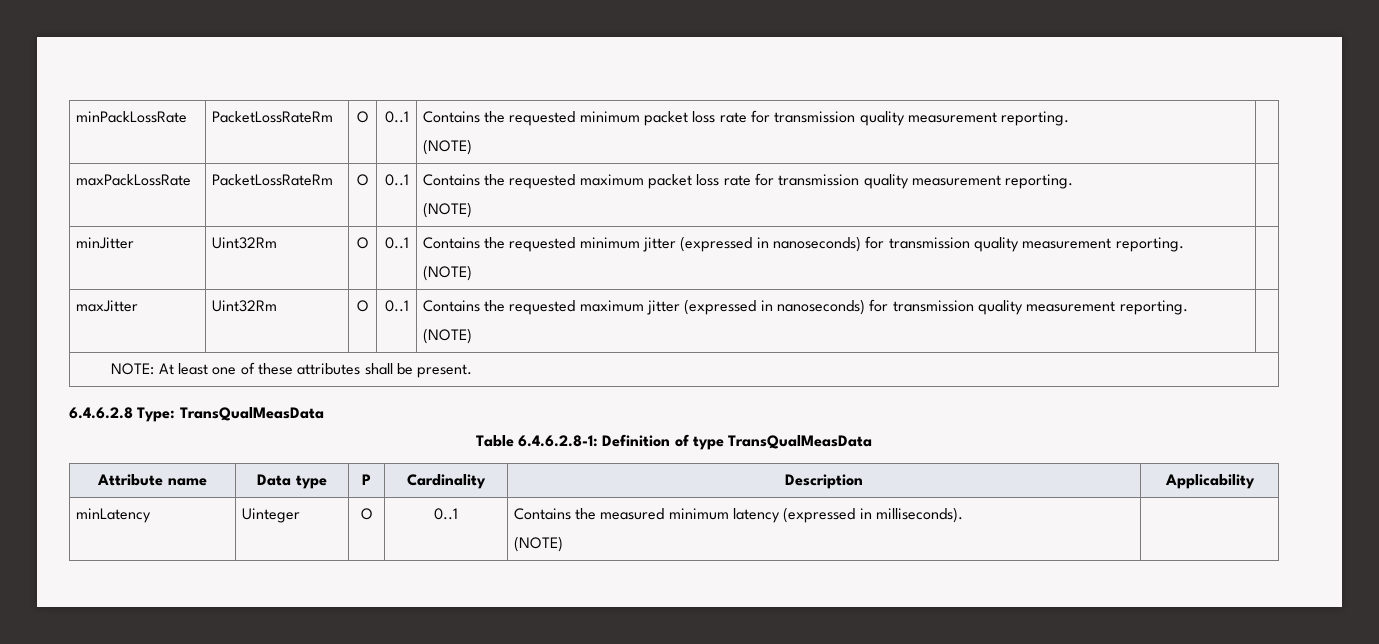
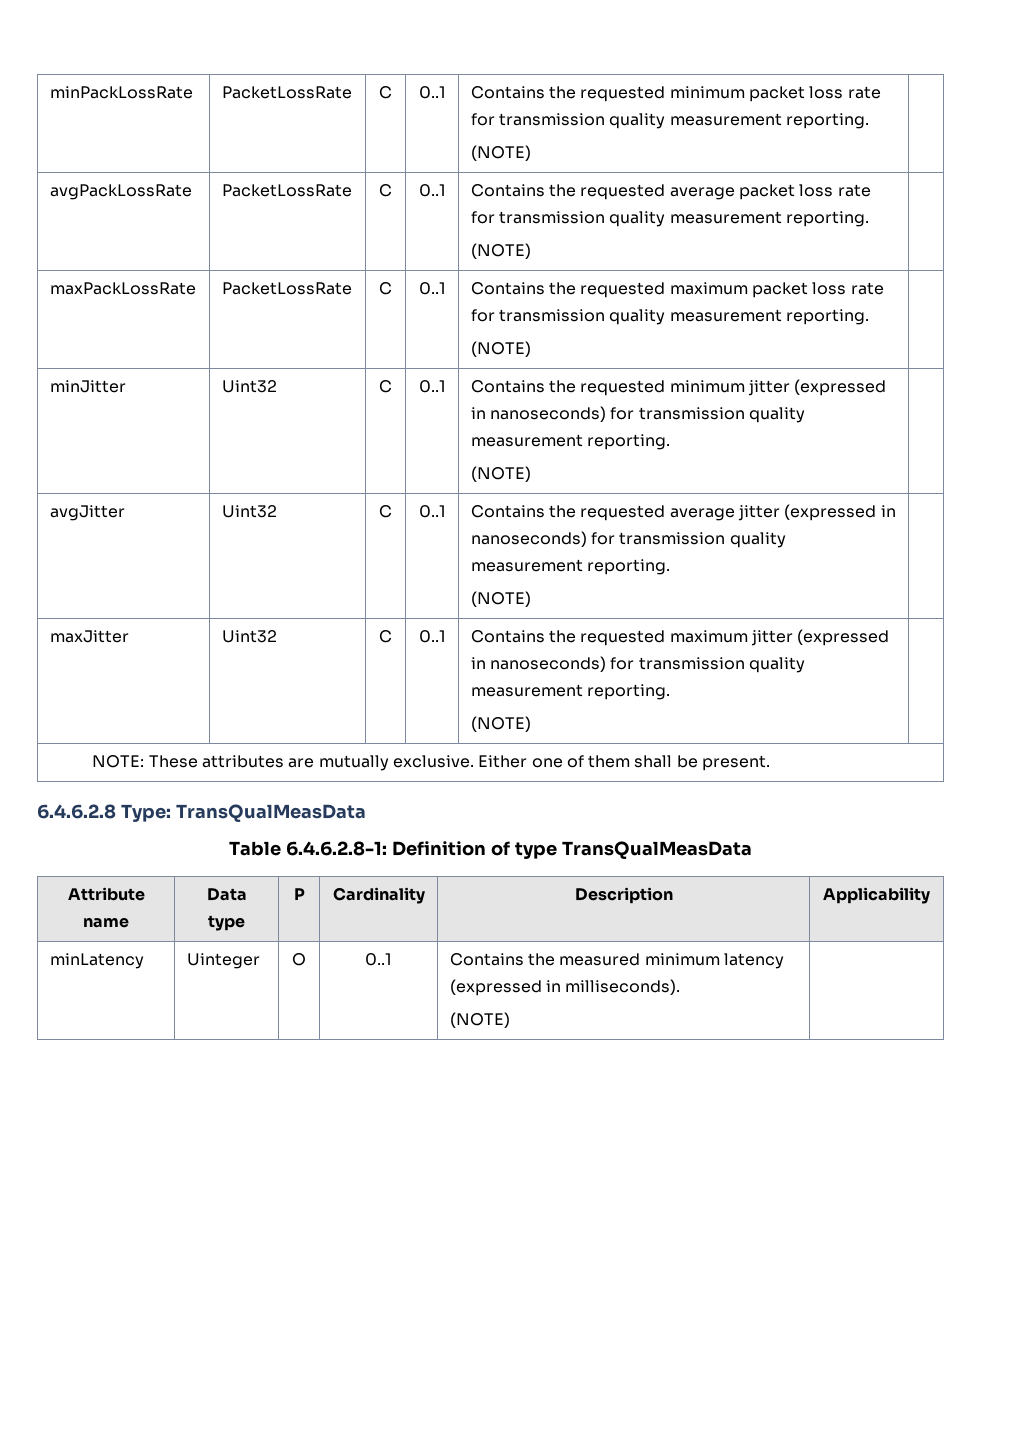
- minPackLossRate | PacketLossRateRm | O | 0..1 | Contains the requested minimum packet loss rate for transmission quality measurement reporting.
+ minPackLossRate | PacketLossRate | C | 0..1 | Contains the requested minimum packet loss rate for transmission quality measurement reporting.
+ avgPackLossRate | PacketLossRate | C | 0..1 | Contains the requested average packet loss rate for transmission quality measurement reporting.
+ (NOTE) |
- maxPackLossRate | PacketLossRateRm | O | 0..1 | Contains the requested maximum packet loss rate for transmission quality measurement reporting.
+ maxPackLossRate | PacketLossRate | C | 0..1 | Contains the requested maximum packet loss rate for transmission quality measurement reporting.
- minJitter | Uint32Rm | O | 0..1 | Contains the requested minimum jitter (expressed in nanoseconds) for transmission quality measurement reporting.
+ minJitter | Uint32 | C | 0..1 | Contains the requested minimum jitter (expressed in nanoseconds) for transmission quality measurement reporting.
+ avgJitter | Uint32 | C | 0..1 | Contains the requested average jitter (expressed in nanoseconds) for transmission quality measurement reporting.
+ (NOTE) |
- maxJitter | Uint32Rm | O | 0..1 | Contains the requested maximum jitter (expressed in nanoseconds) for transmission quality measurement reporting.
+ maxJitter | Uint32 | C | 0..1 | Contains the requested maximum jitter (expressed in nanoseconds) for transmission quality measurement reporting.
- NOTE: At least one of these attributes shall be present.
+ NOTE: These attributes are mutually exclusive. Either one of them shall be present.

